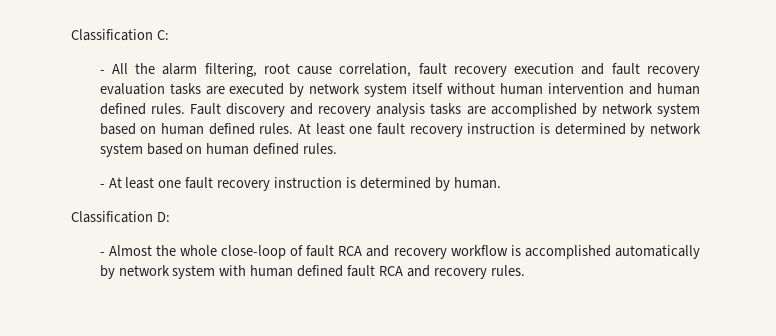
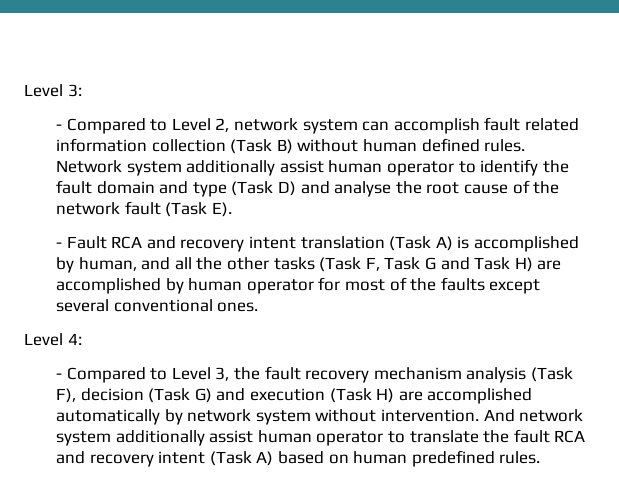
- Classification C:
- - All the alarm filtering, root cause correlation, fault recovery execution and fault recovery evaluation tasks are executed by network system itself without human intervention and human defined rules. Fault discovery and recovery analysis tasks are accomplished by network system based on human defined rules. At least one fault recovery instruction is determined by network system based on human defined rules.
- - At least one fault recovery instruction is determined by human.
- Classification D:
- - Almost the whole close-loop of fault RCA and recovery workflow is accomplished automatically by network system with human defined fault RCA and recovery rules.
+ Level 3:
+ - Compared to Level 2, network system can accomplish fault related information collection (Task B) without human defined rules. Network system additionally assist human operator to identify the fault domain and type (Task D) and analyse the root cause of the network fault (Task E).
+ - Fault RCA and recovery intent translation (Task A) is accomplished by human, and all the other tasks (Task F, Task G and Task H) are accomplished by human operator for most of the faults except several conventional ones.
+ Level 4:
+ - Compared to Level 3, the fault recovery mechanism analysis (Task F), decision (Task G) and execution (Task H) are accomplished automatically by network system without intervention. And network system additionally assist human operator to translate the fault RCA and recovery intent (Task A) based on human predefined rules.

